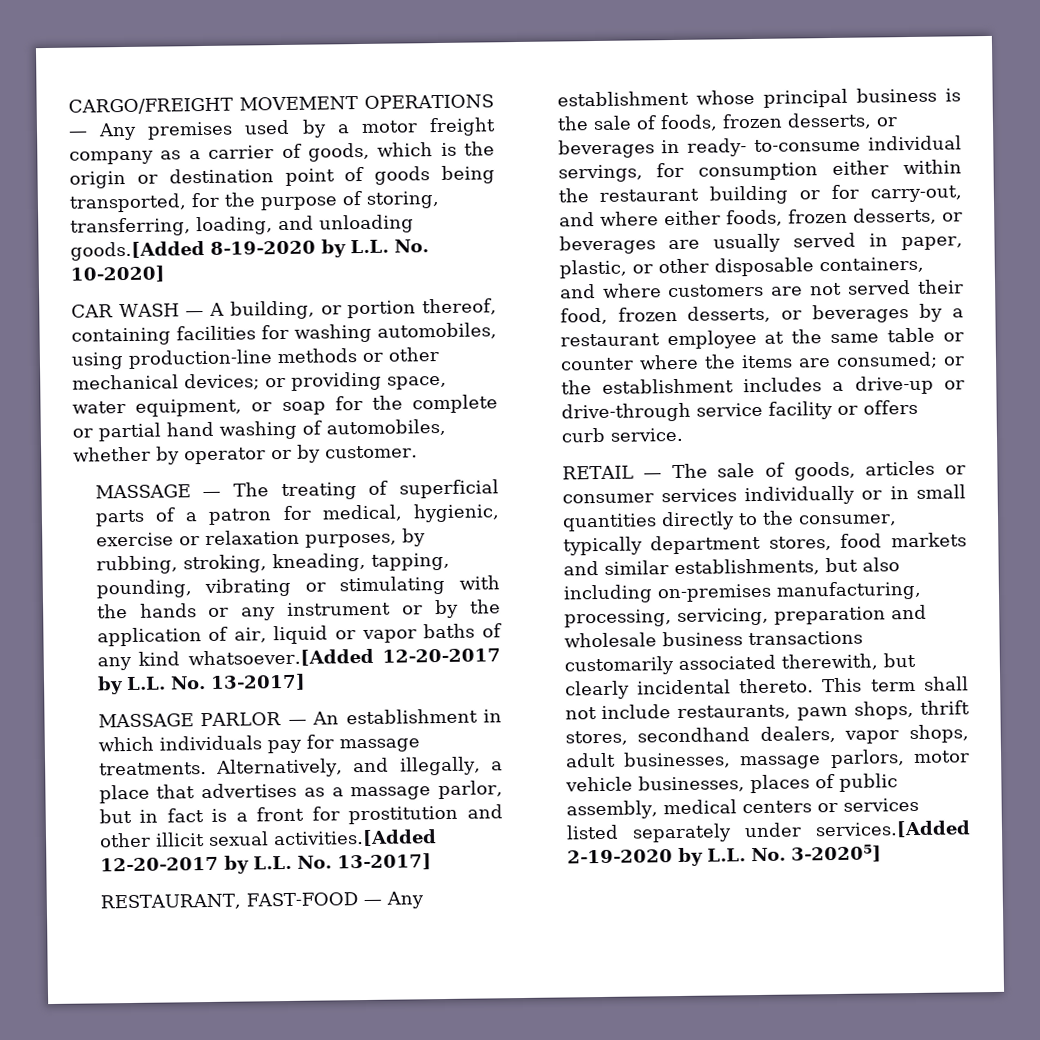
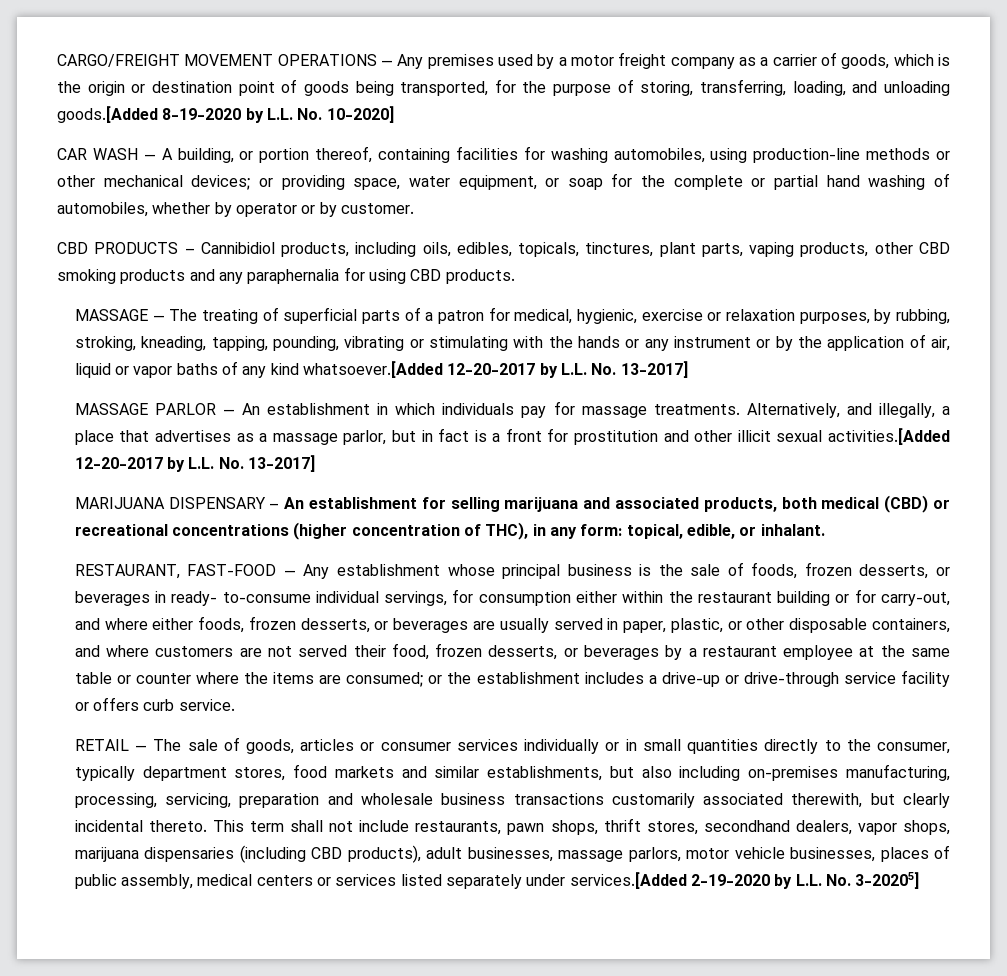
+ CBD PRODUCTS – Cannibidiol products, including oils, edibles, topicals, tinctures, plant parts, vaping products, other CBD smoking products and any paraphernalia for using CBD products.
+ MARIJUANA DISPENSARY – An establishment for selling marijuana and associated products, both medical (CBD) or recreational concentrations (higher concentration of THC), in any form: topical, edible, or inhalant.
- This term shall not include restaurants, pawn shops, thrift stores, secondhand dealers, vapor shops, adult businesses, massage parlors, motor vehicle businesses, places of public assembly, medical centers or services listed separately under services.[Added 2-19-2020 by L.L. No. 3-20205]
+ This term shall not include restaurants, pawn shops, thrift stores, secondhand dealers, vapor shops, marijuana dispensaries (including CBD products), adult businesses, massage parlors, motor vehicle businesses, places of public assembly, medical centers or services listed separately under services.[Added 2-19-2020 by L.L. No. 3-20205]

